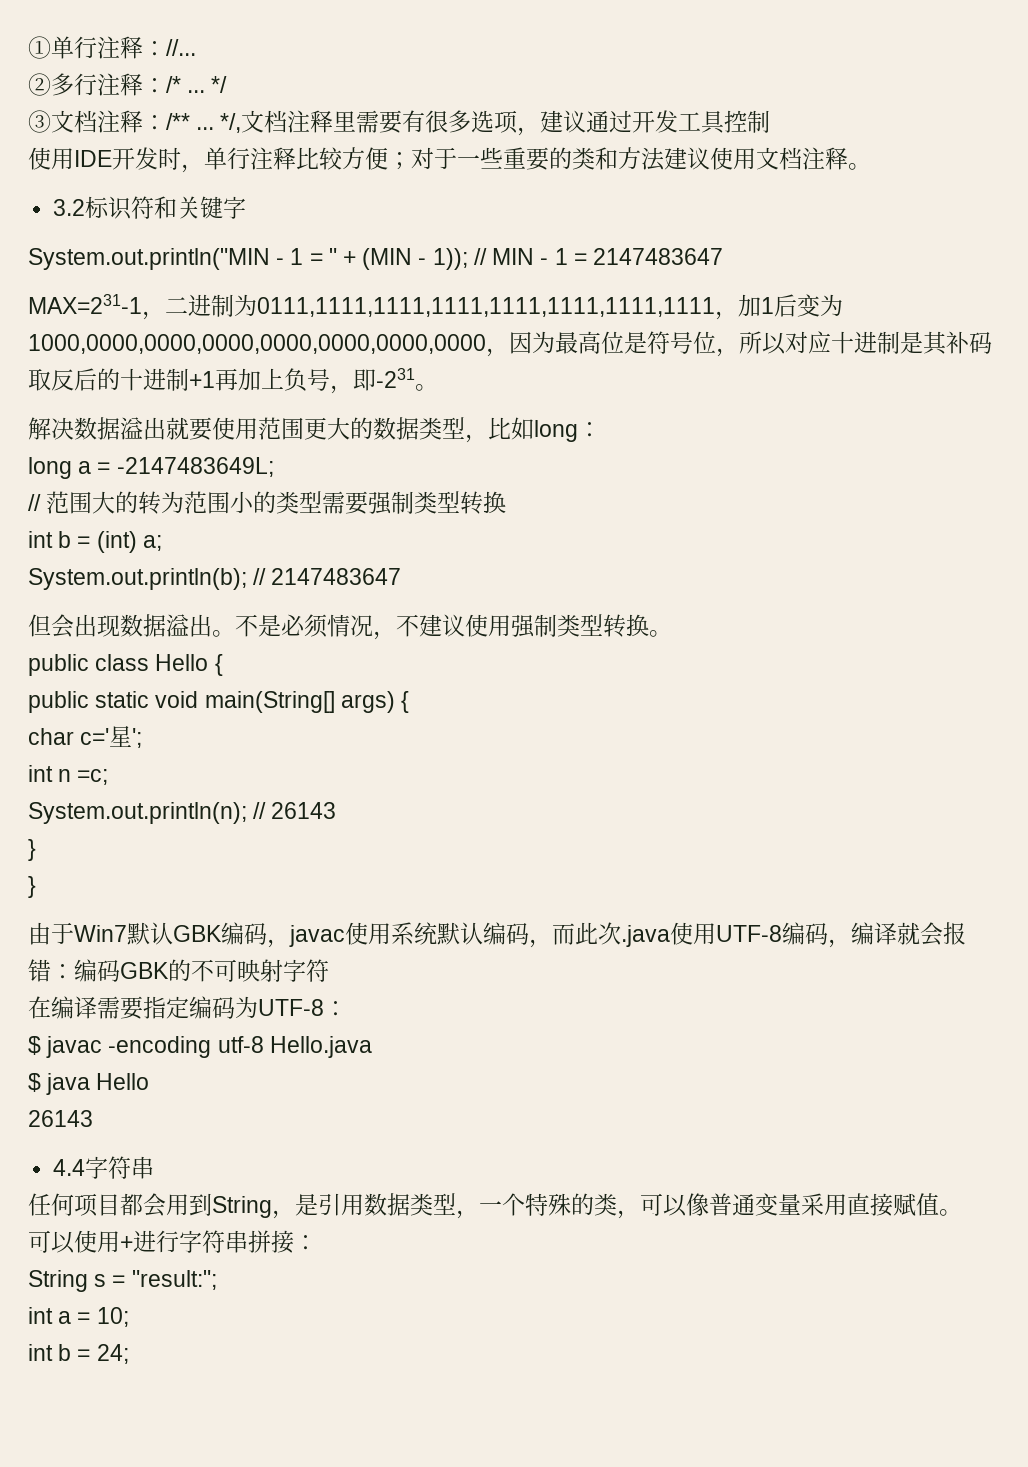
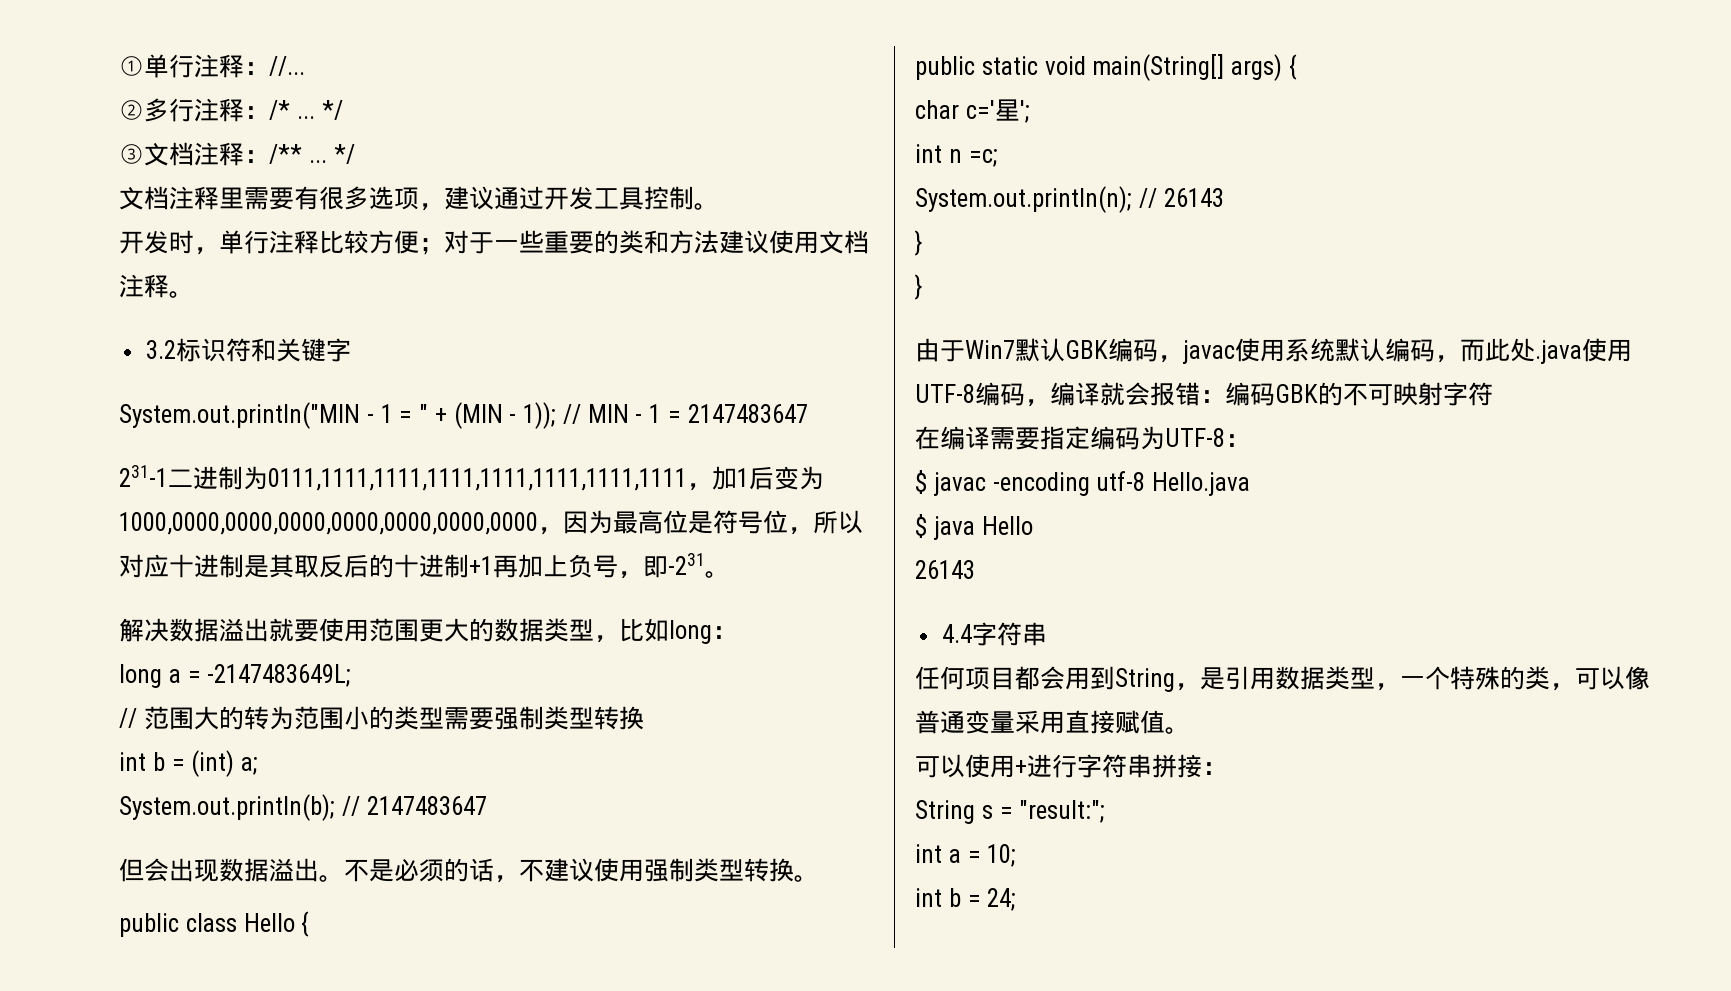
- ③文档注释：/** ... */,文档注释里需要有很多选项，建议通过开发工具控制
- 使用IDE开发时，单行注释比较方便；对于一些重要的类和方法建议使用文档注释。
+ ③文档注释：/** ... */
+ 文档注释里需要有很多选项，建议通过开发工具控制。
+ 开发时，单行注释比较方便；对于一些重要的类和方法建议使用文档注释。
- MAX=231-1，二进制为0111,1111,1111,1111,1111,1111,1111,1111，加1后变为1000,0000,0000,0000,0000,0000,0000,0000，因为最高位是符号位，所以对应十进制是其补码取反后的十进制+1再加上负号，即-231。
+ 231-1二进制为0111,1111,1111,1111,1111,1111,1111,1111，加1后变为1000,0000,0000,0000,0000,0000,0000,0000，因为最高位是符号位，所以对应十进制是其取反后的十进制+1再加上负号，即-231。
- 不是必须情况，不建议使用强制类型转换。
+ 不是必须的话，不建议使用强制类型转换。
- 由于Win7默认GBK编码，javac使用系统默认编码，而此次.java使用UTF-8编码，编译就会报错：编码GBK的不可映射字符
+ 由于Win7默认GBK编码，javac使用系统默认编码，而此处.java使用UTF-8编码，编译就会报错：编码GBK的不可映射字符

